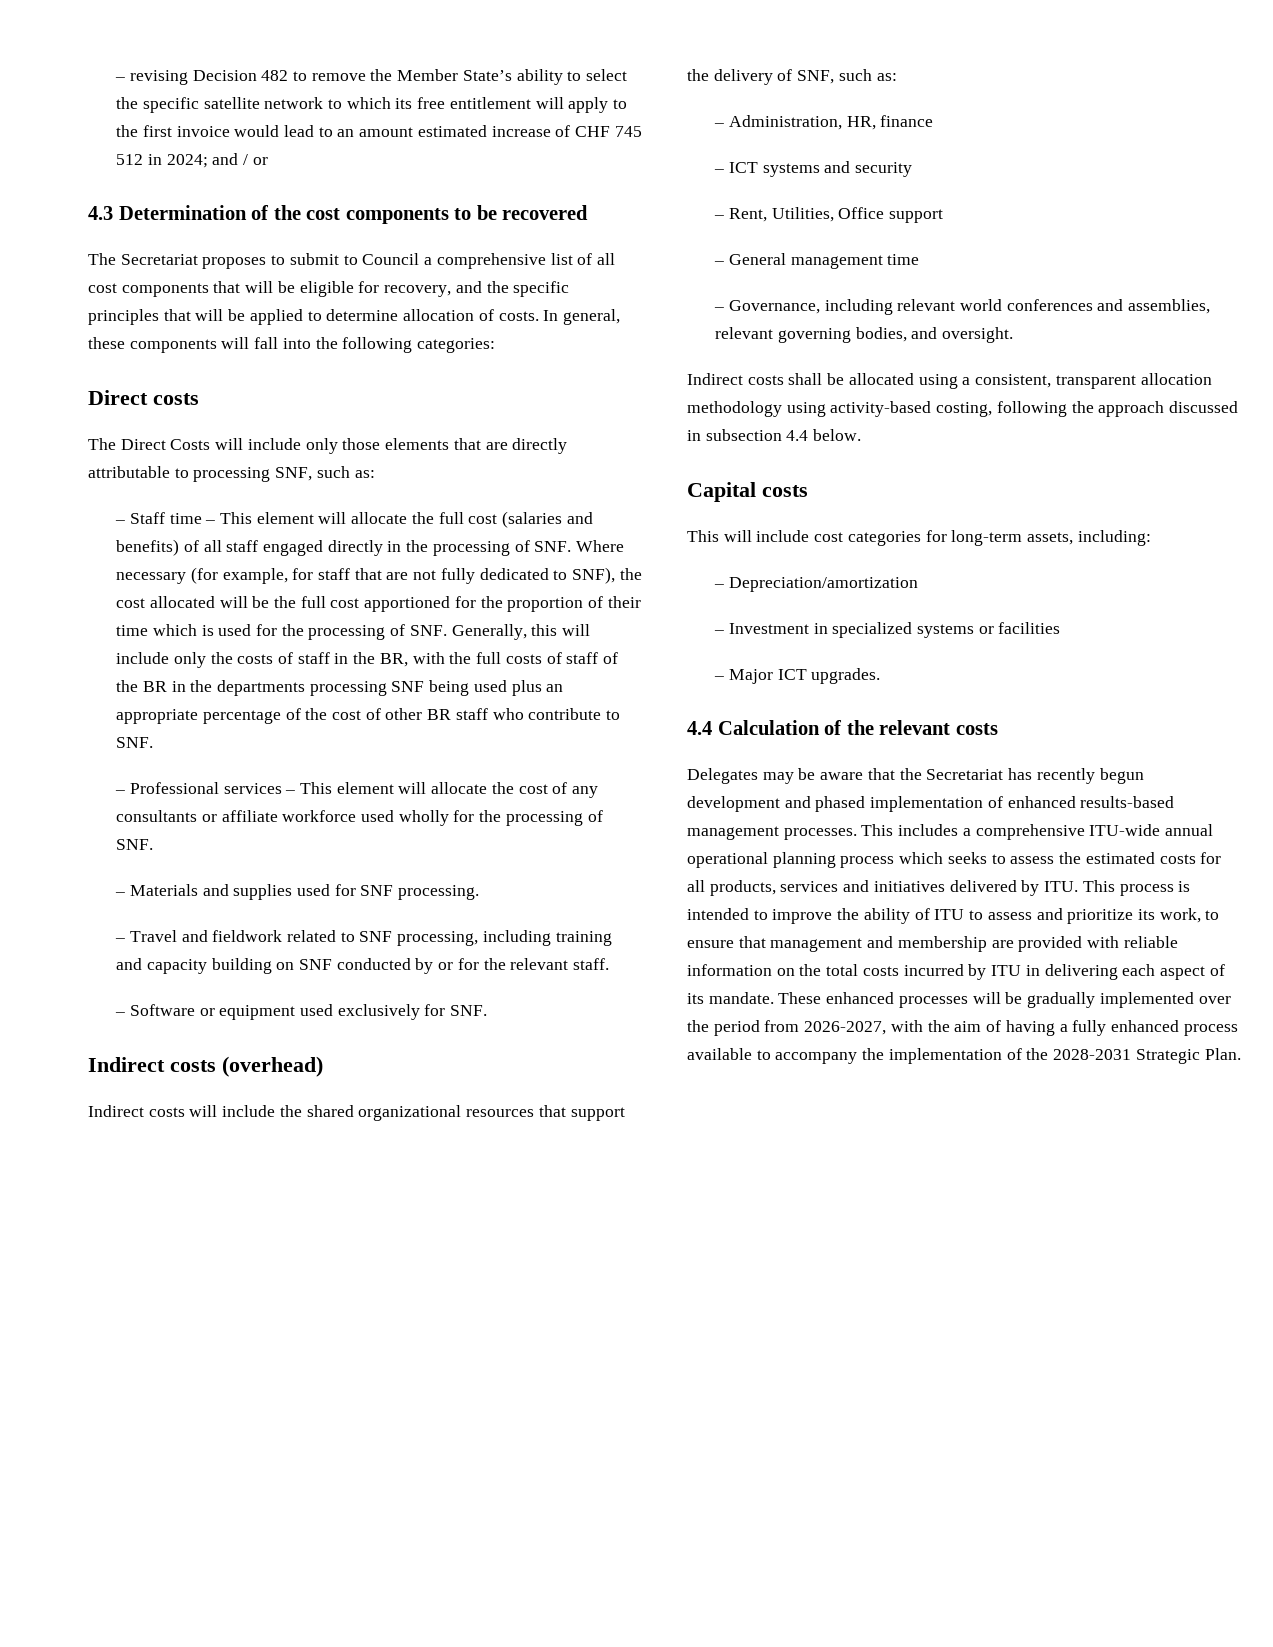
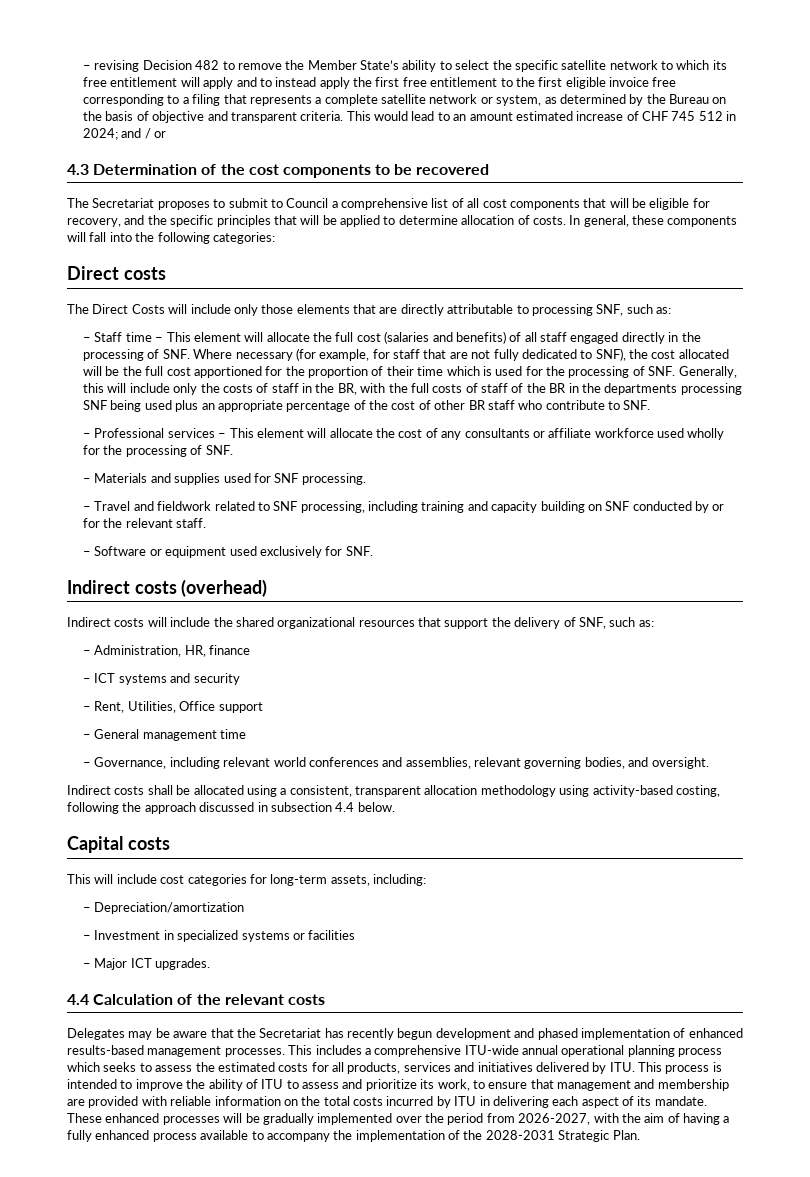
- – revising Decision 482 to remove the Member State’s ability to select the specific satellite network to which its free entitlement will apply to the first invoice would lead to an amount estimated increase of CHF 745 512 in 2024; and / or
+ – revising Decision 482 to remove the Member State’s ability to select the specific satellite network to which its free entitlement will apply and to instead apply the first free entitlement to the first eligible invoice free corresponding to a filing that represents a complete satellite network or system, as determined by the Bureau on the basis of objective and transparent criteria. This would lead to an amount estimated increase of CHF 745 512 in 2024; and / or

